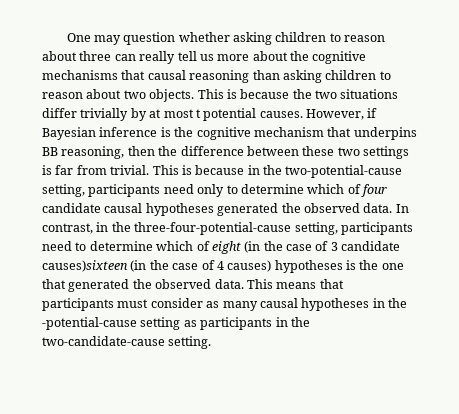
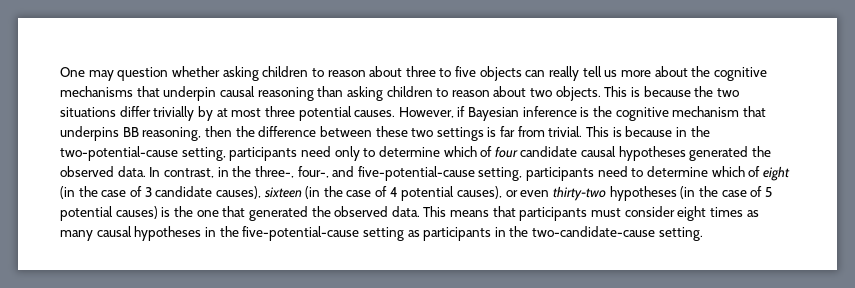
- One may question whether asking children to reason about three can really tell us more about the cognitive mechanisms that causal reasoning than asking children to reason about two objects.
+ One may question whether asking children to reason about three to five objects can really tell us more about the cognitive mechanisms that underpin causal reasoning than asking children to reason about two objects.
- This is because the two situations differ trivially by at most t potential causes.
+ This is because the two situations differ trivially by at most three potential causes.
- In contrast, in the three-four-potential-cause setting, participants need to determine which of eight (in the case of 3 candidate causes)sixteen (in the case of 4 causes) hypotheses is the one that generated the observed data.
+ In contrast, in the three-, four-, and five-potential-cause setting, participants need to determine which of eight (in the case of 3 candidate causes), sixteen (in the case of 4 potential causes), or even thirty-two hypotheses (in the case of 5 potential causes) is the one that generated the observed data.
- This means that participants must consider as many causal hypotheses in the -potential-cause setting as participants in the two-candidate-cause setting.
+ This means that participants must consider eight times as many causal hypotheses in the five-potential-cause setting as participants in the two-candidate-cause setting.

